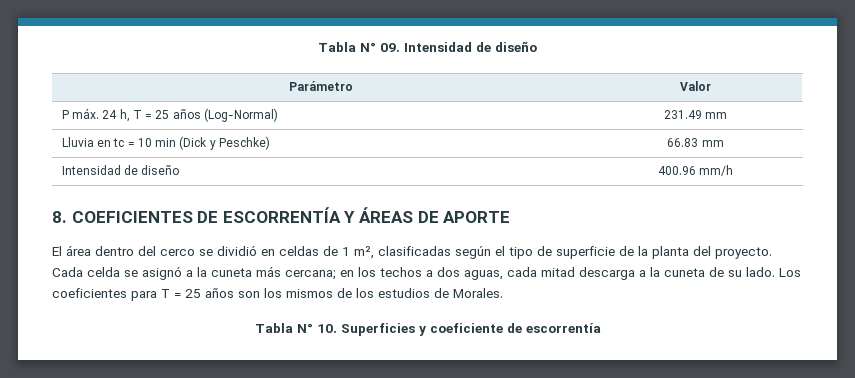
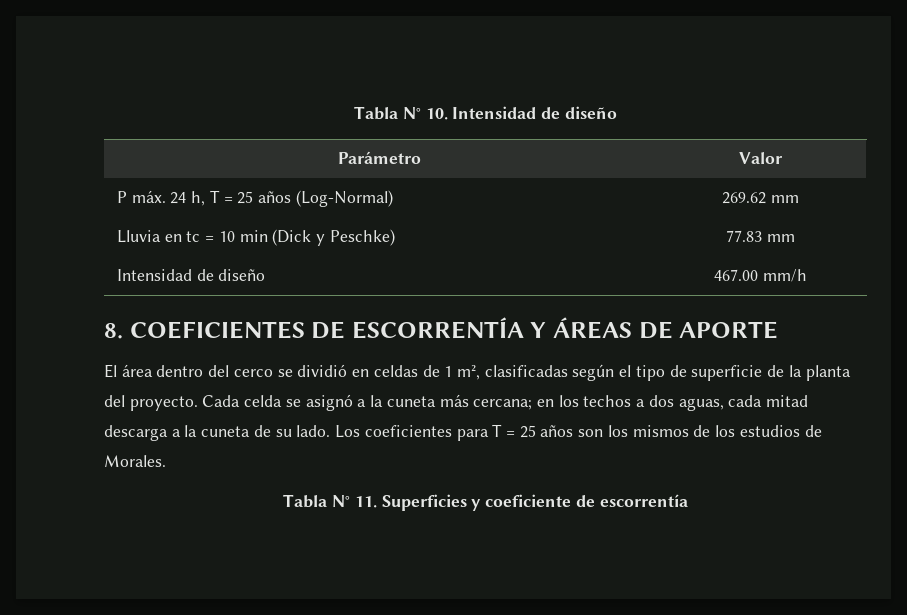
- Tabla N° 09. Intensidad de diseño
+ Tabla N° 10. Intensidad de diseño
- P máx. 24 h, T = 25 años (Log-Normal) | 231.49 mm
+ P máx. 24 h, T = 25 años (Log-Normal) | 269.62 mm
- Lluvia en tc = 10 min (Dick y Peschke) | 66.83 mm
+ Lluvia en tc = 10 min (Dick y Peschke) | 77.83 mm
- Intensidad de diseño | 400.96 mm/h
+ Intensidad de diseño | 467.00 mm/h
- Tabla N° 10. Superficies y coeficiente de escorrentía
+ Tabla N° 11. Superficies y coeficiente de escorrentía

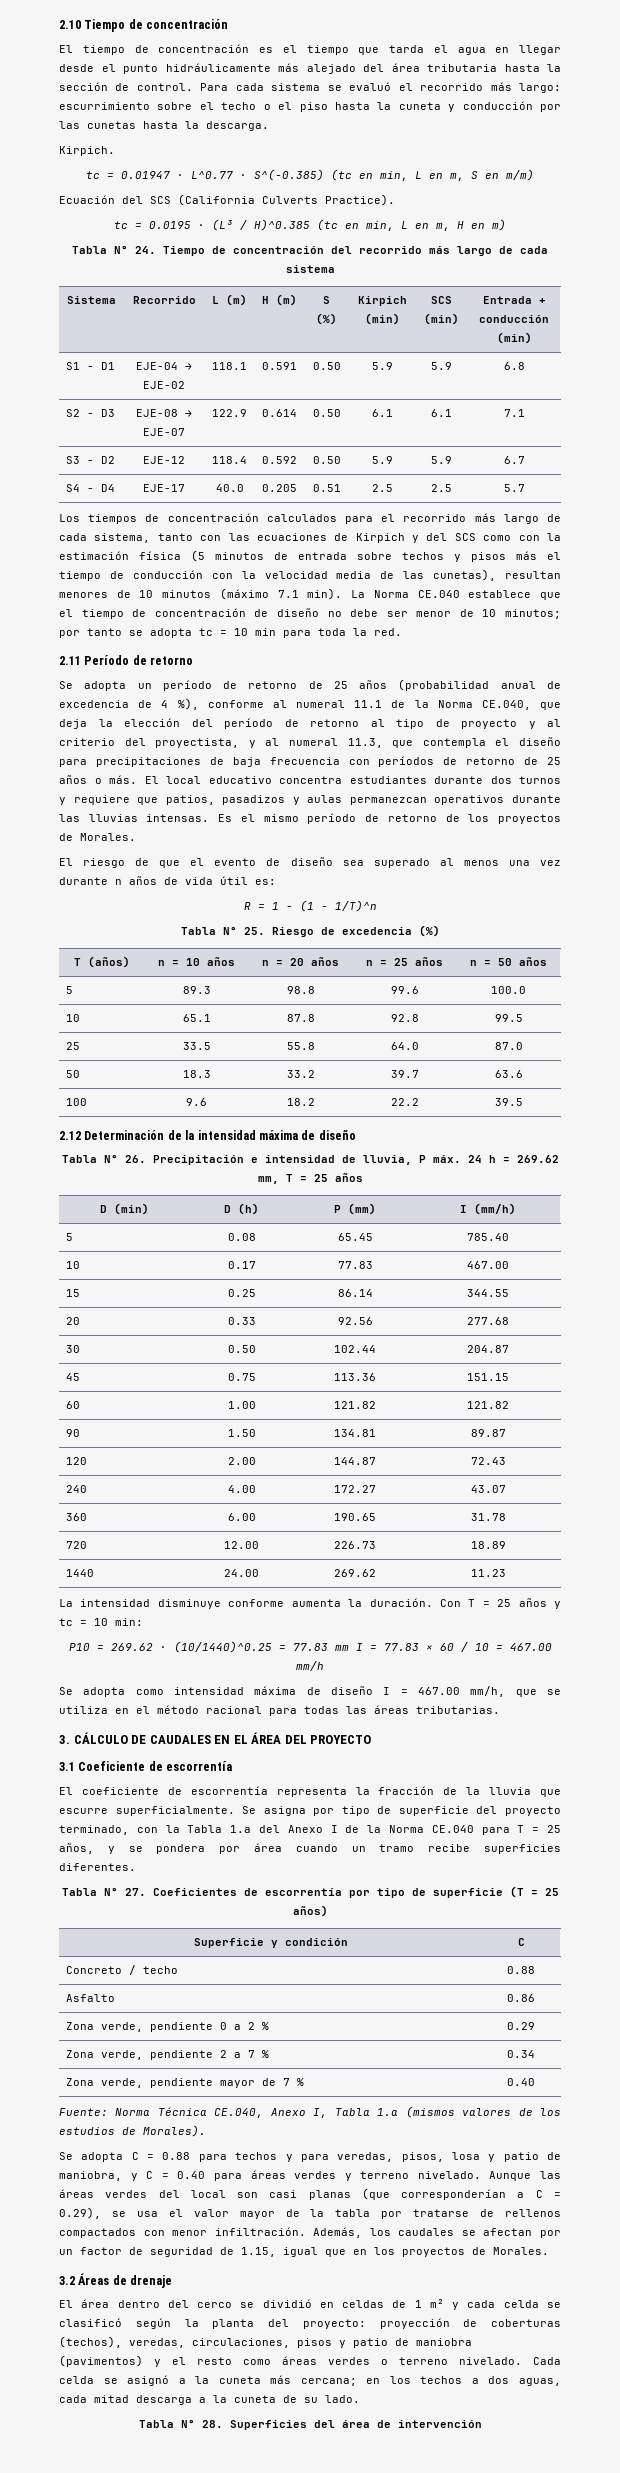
- Tabla N° 10. Intensidad de diseño
- Parámetro | Valor
- P máx. 24 h, T = 25 años (Log-Normal) | 269.62 mm
- Lluvia en tc = 10 min (Dick y Peschke) | 77.83 mm
- Intensidad de diseño | 467.00 mm/h
- 8. COEFICIENTES DE ESCORRENTÍA Y ÁREAS DE APORTE
+ 2.10 Tiempo de concentración
+ El tiempo de concentración es el tiempo que tarda el agua en llegar desde el punto hidráulicamente más alejado del área tributaria hasta la sección de control. Para cada sistema se evaluó el recorrido más largo: escurrimiento sobre el techo o el piso hasta la cuneta y conducción por las cunetas hasta la descarga.
+ Kirpich.
+ tc = 0.01947 · L^0.77 · S^(−0.385) (tc en min, L en m, S en m/m)
+ Ecuación del SCS (California Culverts Practice).
+ tc = 0.0195 · (L³ / H)^0.385 (tc en min, L en m, H en m)
+ Tabla N° 24. Tiempo de concentración del recorrido más largo de cada sistema
+ Sistema | Recorrido | L (m) | H (m) | S (%) | Kirpich (min) | SCS (min) | Entrada + conducción (min)
+ S1 - D1 | EJE-04 → EJE-02 | 118.1 | 0.591 | 0.50 | 5.9 | 5.9 | 6.8
+ S2 - D3 | EJE-08 → EJE-07 | 122.9 | 0.614 | 0.50 | 6.1 | 6.1 | 7.1
+ S3 - D2 | EJE-12 | 118.4 | 0.592 | 0.50 | 5.9 | 5.9 | 6.7
+ S4 - D4 | EJE-17 | 40.0 | 0.205 | 0.51 | 2.5 | 2.5 | 5.7
+ Los tiempos de concentración calculados para el recorrido más largo de cada sistema, tanto con las ecuaciones de Kirpich y del SCS como con la estimación física (5 minutos de entrada sobre techos y pisos más el tiempo de conducción con la velocidad media de las cunetas), resultan menores de 10 minutos (máximo 7.1 min). La Norma CE.040 establece que el tiempo de concentración de diseño no debe ser menor de 10 minutos; por tanto se adopta tc = 10 min para toda la red.
+ 2.11 Período de retorno
+ Se adopta un período de retorno de 25 años (probabilidad anual de excedencia de 4 %), conforme al numeral 11.1 de la Norma CE.040, que deja la elección del período de retorno al tipo de proyecto y al criterio del proyectista, y al numeral 11.3, que contempla el diseño para precipitaciones de baja frecuencia con períodos de retorno de 25 años o más. El local educativo concentra estudiantes durante dos turnos y requiere que patios, pasadizos y aulas permanezcan operativos durante las lluvias intensas. Es el mismo período de retorno de los proyectos de Morales.
+ El riesgo de que el evento de diseño sea superado al menos una vez durante n años de vida útil es:
+ R = 1 − (1 − 1/T)^n
+ Tabla N° 25. Riesgo de excedencia (%)
+ T (años) | n = 10 años | n = 20 años | n = 25 años | n = 50 años
+ 5 | 89.3 | 98.8 | 99.6 | 100.0
+ 10 | 65.1 | 87.8 | 92.8 | 99.5
+ 25 | 33.5 | 55.8 | 64.0 | 87.0
+ 50 | 18.3 | 33.2 | 39.7 | 63.6
+ 100 | 9.6 | 18.2 | 22.2 | 39.5
+ 2.12 Determinación de la intensidad máxima de diseño
+ Tabla N° 26. Precipitación e intensidad de lluvia, P máx. 24 h = 269.62 mm, T = 25 años
+ D (min) | D (h) | P (mm) | I (mm/h)
+ 5 | 0.08 | 65.45 | 785.40
+ 10 | 0.17 | 77.83 | 467.00
+ 15 | 0.25 | 86.14 | 344.55
+ 20 | 0.33 | 92.56 | 277.68
+ 30 | 0.50 | 102.44 | 204.87
+ 45 | 0.75 | 113.36 | 151.15
+ 60 | 1.00 | 121.82 | 121.82
+ 90 | 1.50 | 134.81 | 89.87
+ 120 | 2.00 | 144.87 | 72.43
+ 240 | 4.00 | 172.27 | 43.07
+ 360 | 6.00 | 190.65 | 31.78
+ 720 | 12.00 | 226.73 | 18.89
+ 1440 | 24.00 | 269.62 | 11.23
+ La intensidad disminuye conforme aumenta la duración. Con T = 25 años y tc = 10 min:
+ P10 = 269.62 · (10/1440)^0.25 = 77.83 mm I = 77.83 × 60 / 10 = 467.00 mm/h
+ Se adopta como intensidad máxima de diseño I = 467.00 mm/h, que se utiliza en el método racional para todas las áreas tributarias.
+ 3. CÁLCULO DE CAUDALES EN EL ÁREA DEL PROYECTO
+ 3.1 Coeficiente de escorrentía
+ El coeficiente de escorrentía representa la fracción de la lluvia que escurre superficialmente. Se asigna por tipo de superficie del proyecto terminado, con la Tabla 1.a del Anexo I de la Norma CE.040 para T = 25 años, y se pondera por área cuando un tramo recibe superficies diferentes.
+ Tabla N° 27. Coeficientes de escorrentía por tipo de superficie (T = 25 años)
+ Superficie y condición | C
+ Concreto / techo | 0.88
+ Asfalto | 0.86
+ Zona verde, pendiente 0 a 2 % | 0.29
+ Zona verde, pendiente 2 a 7 % | 0.34
+ Zona verde, pendiente mayor de 7 % | 0.40
+ Fuente: Norma Técnica CE.040, Anexo I, Tabla 1.a (mismos valores de los estudios de Morales).
+ Se adopta C = 0.88 para techos y para veredas, pisos, losa y patio de maniobra, y C = 0.40 para áreas verdes y terreno nivelado. Aunque las áreas verdes del local son casi planas (que corresponderían a C = 0.29), se usa el valor mayor de la tabla por tratarse de rellenos compactados con menor infiltración. Además, los caudales se afectan por un factor de seguridad de 1.15, igual que en los proyectos de Morales.
+ 3.2 Áreas de drenaje
- El área dentro del cerco se dividió en celdas de 1 m², clasificadas según el tipo de superficie de la planta del proyecto.
+ El área dentro del cerco se dividió en celdas de 1 m² y cada celda se clasificó según la planta del proyecto: proyección de coberturas (techos), veredas, circulaciones, pisos y patio de maniobra (pavimentos) y el resto como áreas verdes o terreno nivelado.
- Cada celda se asignó a la cuneta más cercana; en los techos a dos aguas, cada mitad descarga a la cuneta de su lado. Los coeficientes para T = 25 años son los mismos de los estudios de Morales.
- Tabla N° 11. Superficies y coeficiente de escorrentía
+ Cada celda se asignó a la cuneta más cercana; en los techos a dos aguas, cada mitad descarga a la cuneta de su lado.
+ Tabla N° 28. Superficies del área de intervención

